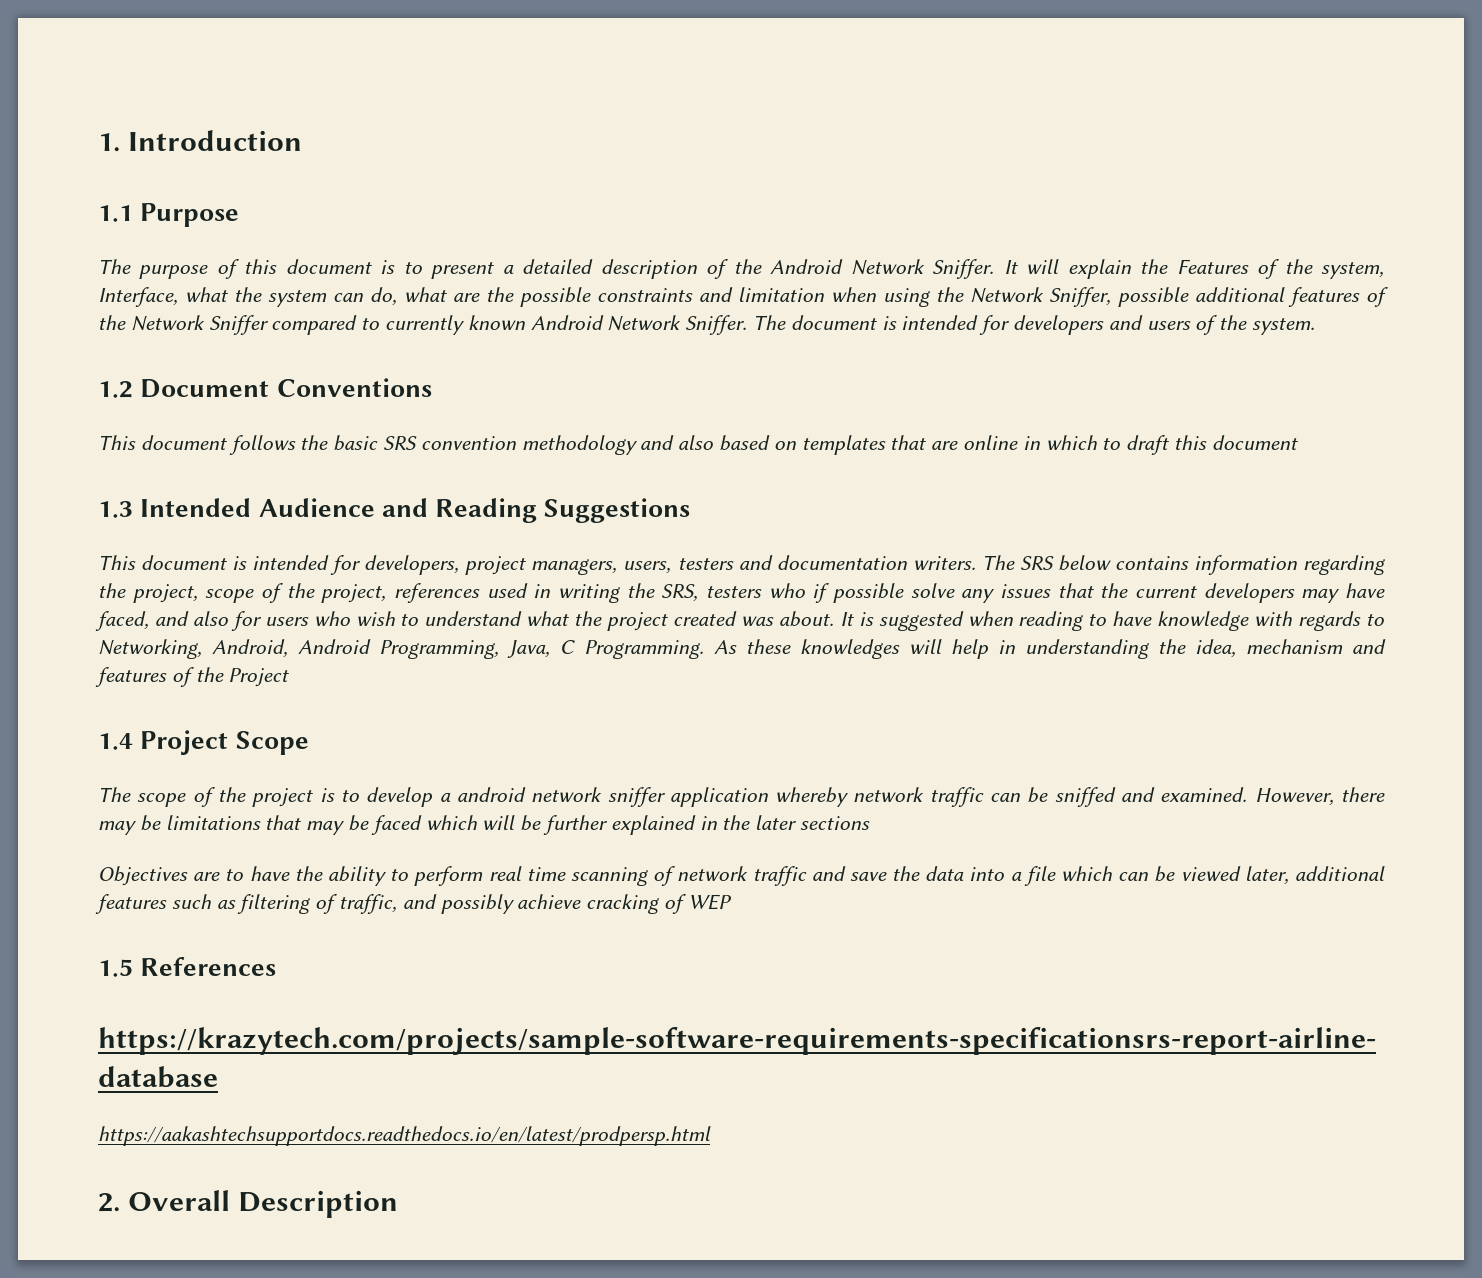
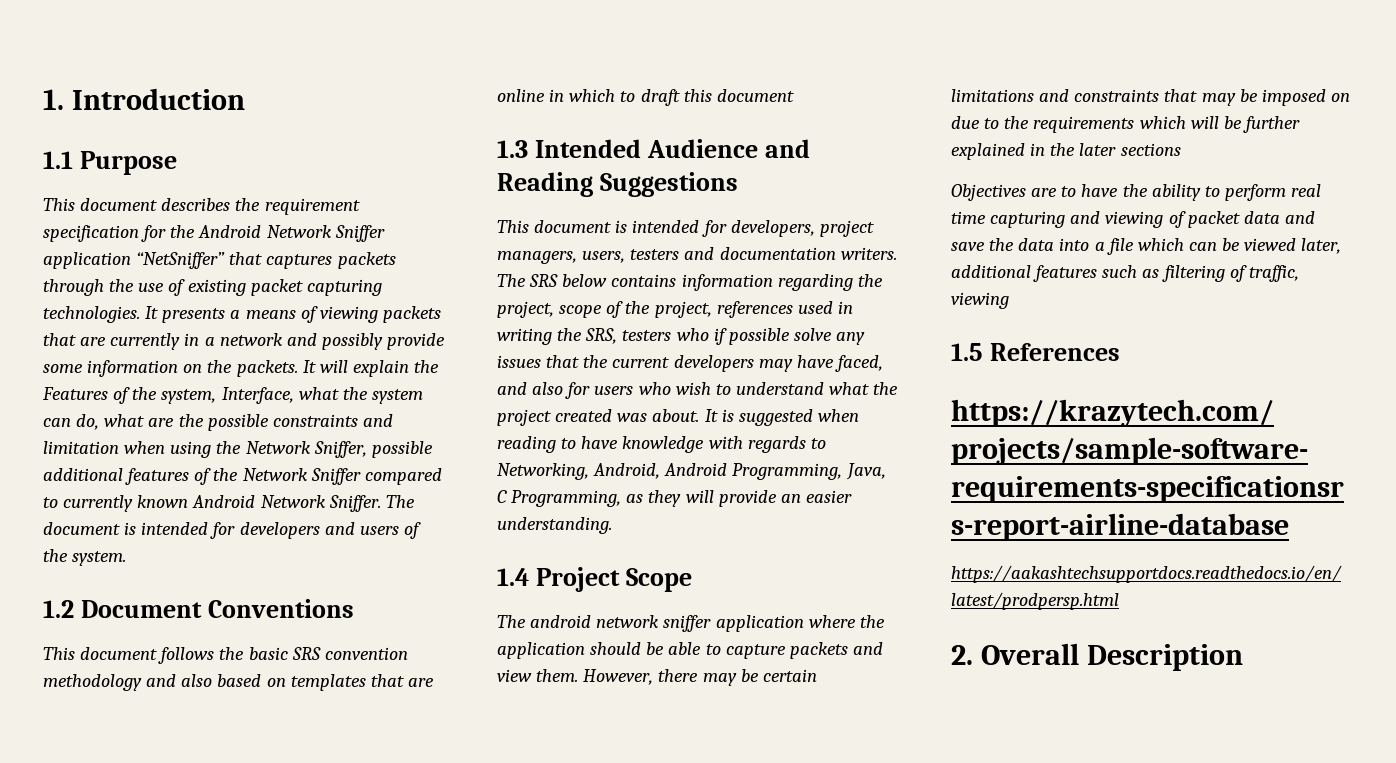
- The purpose of this document is to present a detailed description of the Android Network Sniffer.
+ This document describes the requirement specification for the Android Network Sniffer application “NetSniffer” that captures packets through the use of existing packet capturing technologies. It presents a means of viewing packets that are currently in a network and possibly provide some information on the packets.
- It is suggested when reading to have knowledge with regards to Networking, Android, Android Programming, Java, C Programming. As these knowledges will help in understanding the idea, mechanism and features of the Project
+ It is suggested when reading to have knowledge with regards to Networking, Android, Android Programming, Java, C Programming, as they will provide an easier understanding.
  1.4 Project Scope
- The scope of the project is to develop a android network sniffer application whereby network traffic can be sniffed and examined. However, there may be limitations that may be faced which will be further explained in the later sections
+ The android network sniffer application where the application should be able to capture packets and view them. However, there may be certain limitations and constraints that may be imposed on due to the requirements which will be further explained in the later sections
- Objectives are to have the ability to perform real time scanning of network traffic and save the data into a file which can be viewed later, additional features such as filtering of traffic, and possibly achieve cracking of WEP
+ Objectives are to have the ability to perform real time capturing and viewing of packet data and save the data into a file which can be viewed later, additional features such as filtering of traffic, viewing

